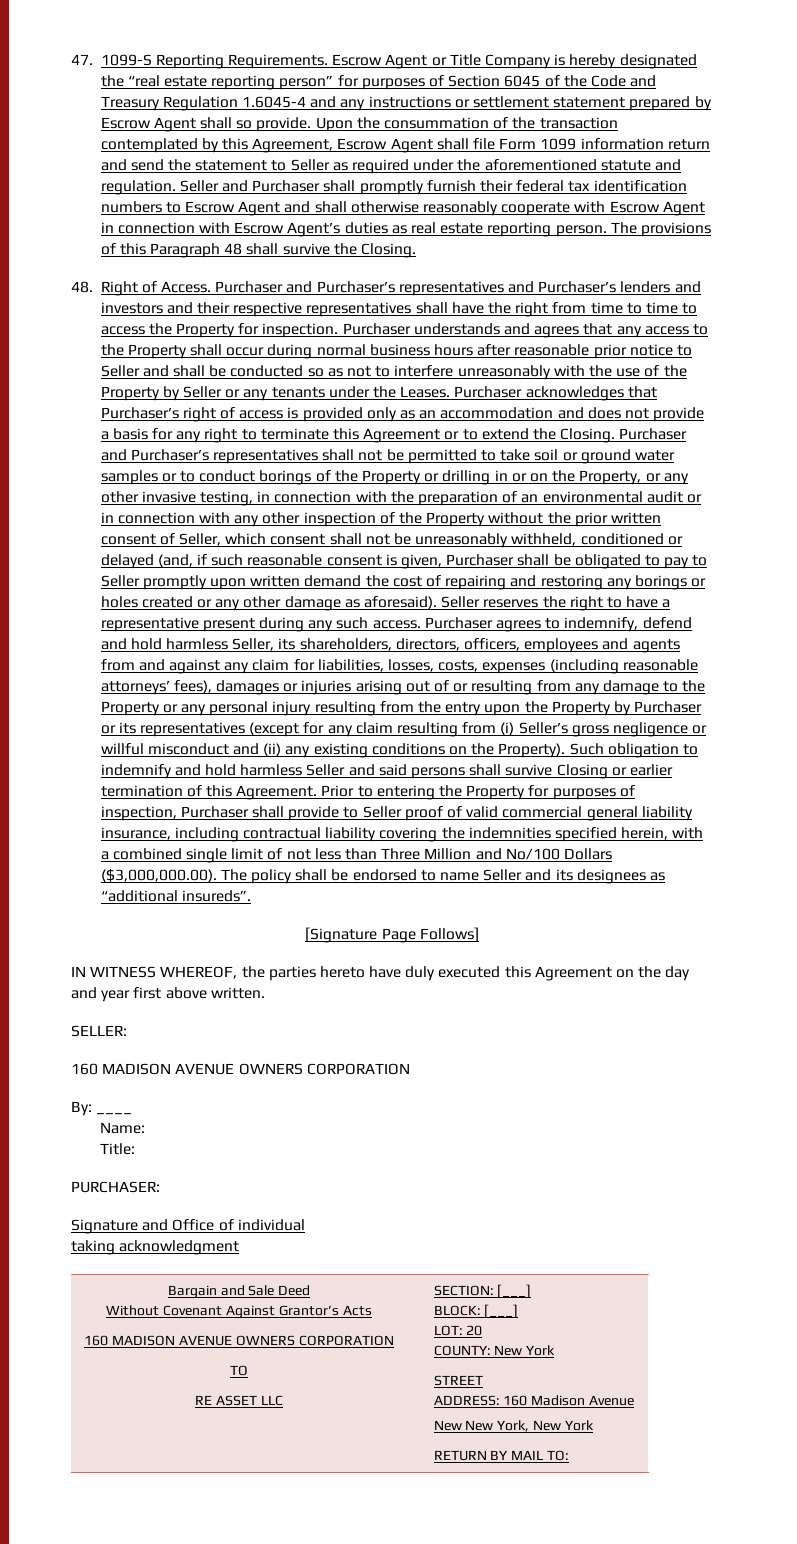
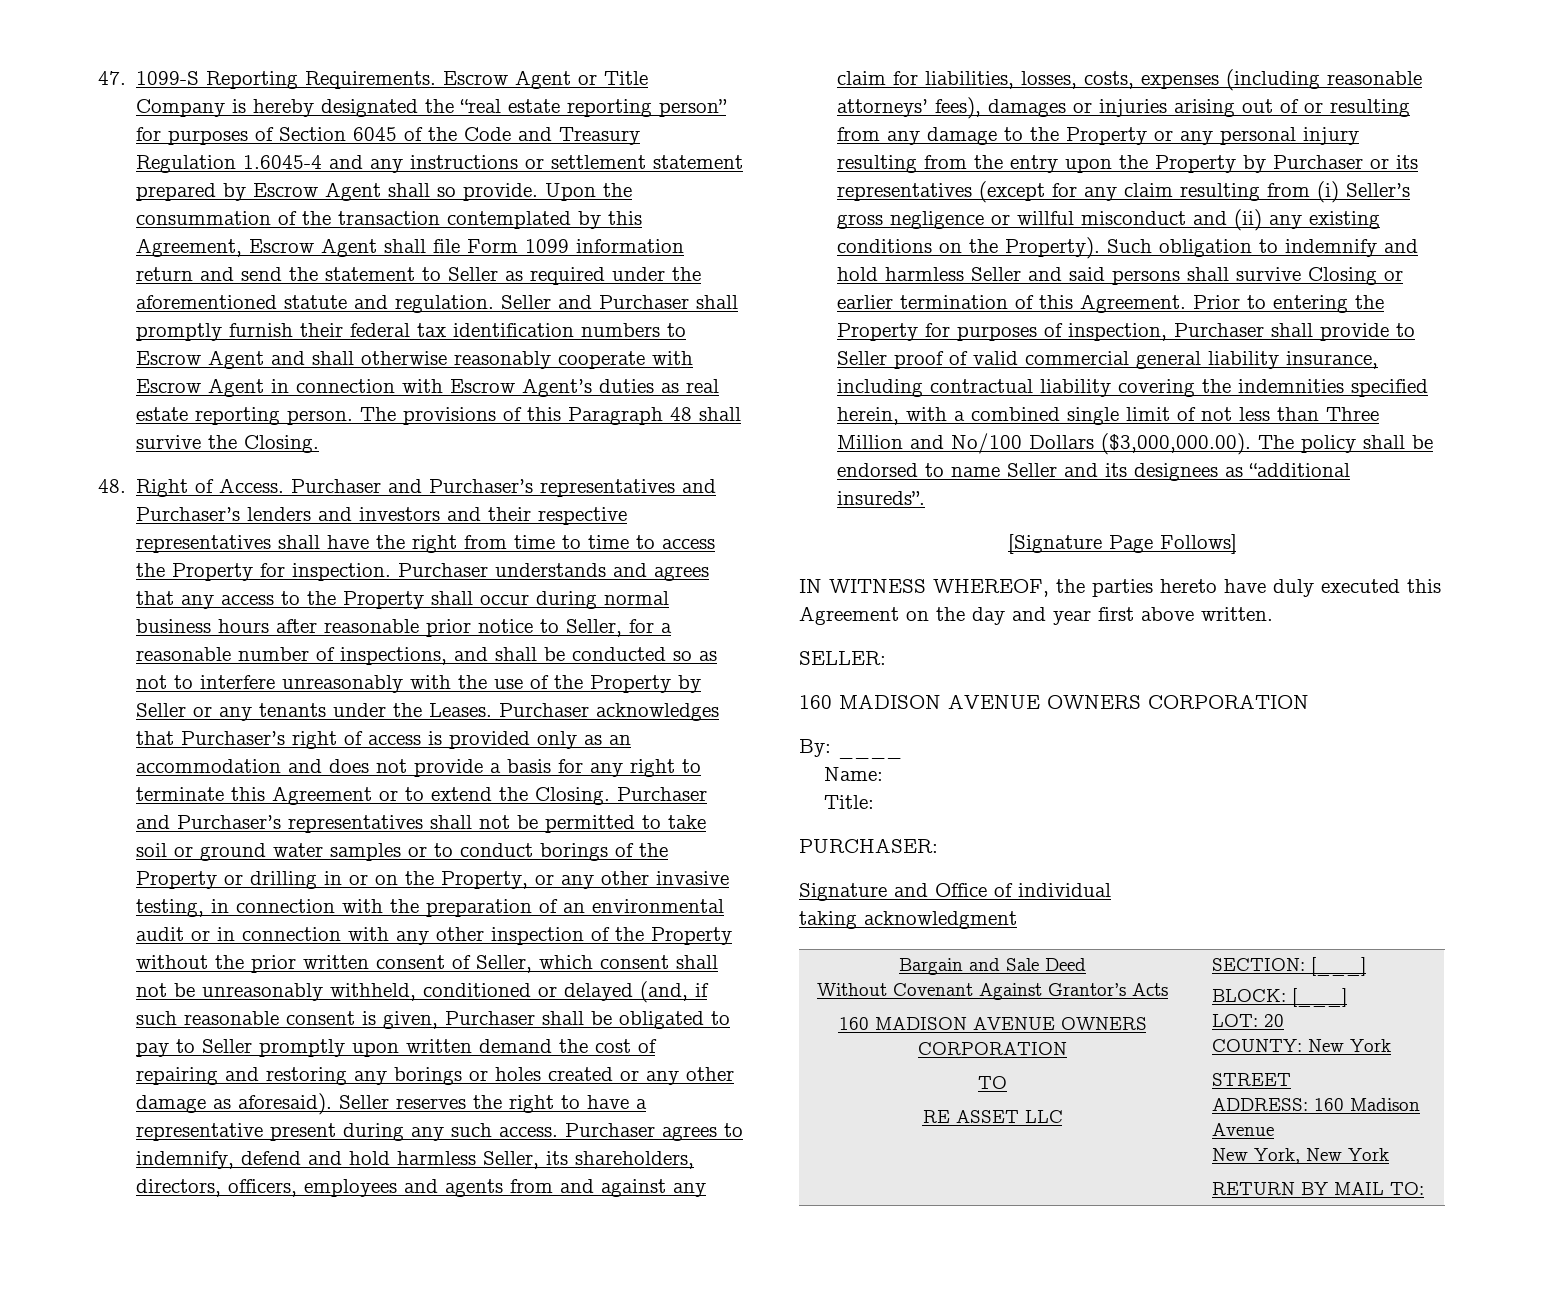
- Purchaser understands and agrees that any access to the Property shall occur during normal business hours after reasonable prior notice to Seller and shall be conducted so as not to interfere unreasonably with the use of the Property by Seller or any tenants under the Leases.
+ Purchaser understands and agrees that any access to the Property shall occur during normal business hours after reasonable prior notice to Seller, for a reasonable number of inspections, and shall be conducted so as not to interfere unreasonably with the use of the Property by Seller or any tenants under the Leases.
- New New York, New York
+ New York, New York

